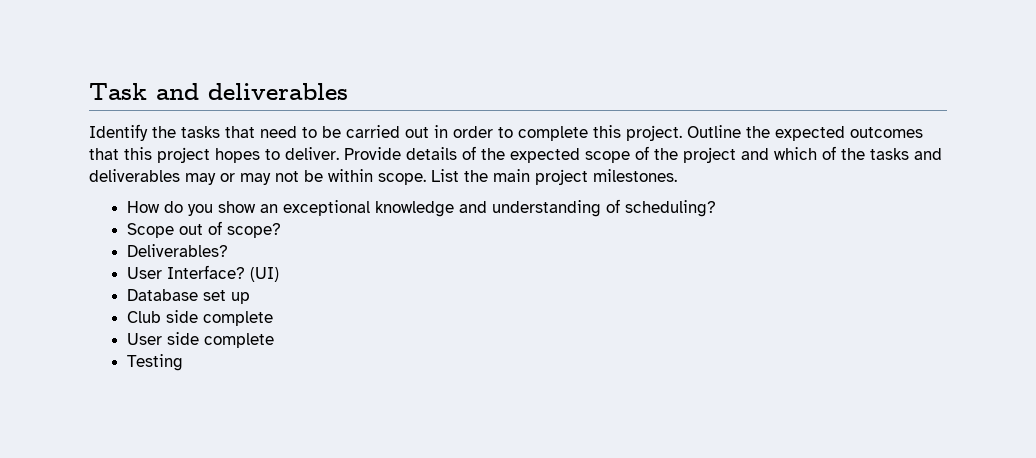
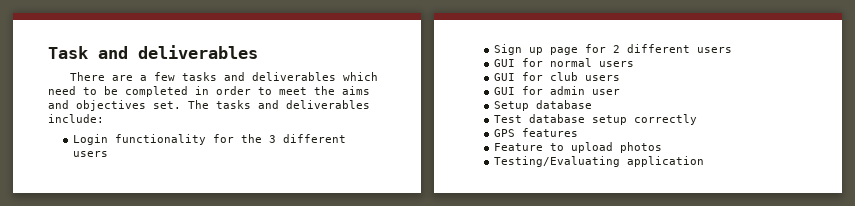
- Identify the tasks that need to be carried out in order to complete this project. Outline the expected outcomes that this project hopes to deliver. Provide details of the expected scope of the project and which of the tasks and deliverables may or may not be within scope. List the main project milestones.
- How do you show an exceptional knowledge and understanding of scheduling?
- Scope out of scope?
- Deliverables?
- User Interface? (UI)
- Database set up
- Club side complete
- User side complete
- Testing
+ There are a few tasks and deliverables which need to be completed in order to meet the aims and objectives set. The tasks and deliverables include:
+ Login functionality for the 3 different users
+ Sign up page for 2 different users
+ GUI for normal users
+ GUI for club users
+ GUI for admin user
+ Setup database
+ Test database setup correctly
+ GPS features
+ Feature to upload photos
+ Testing/Evaluating application

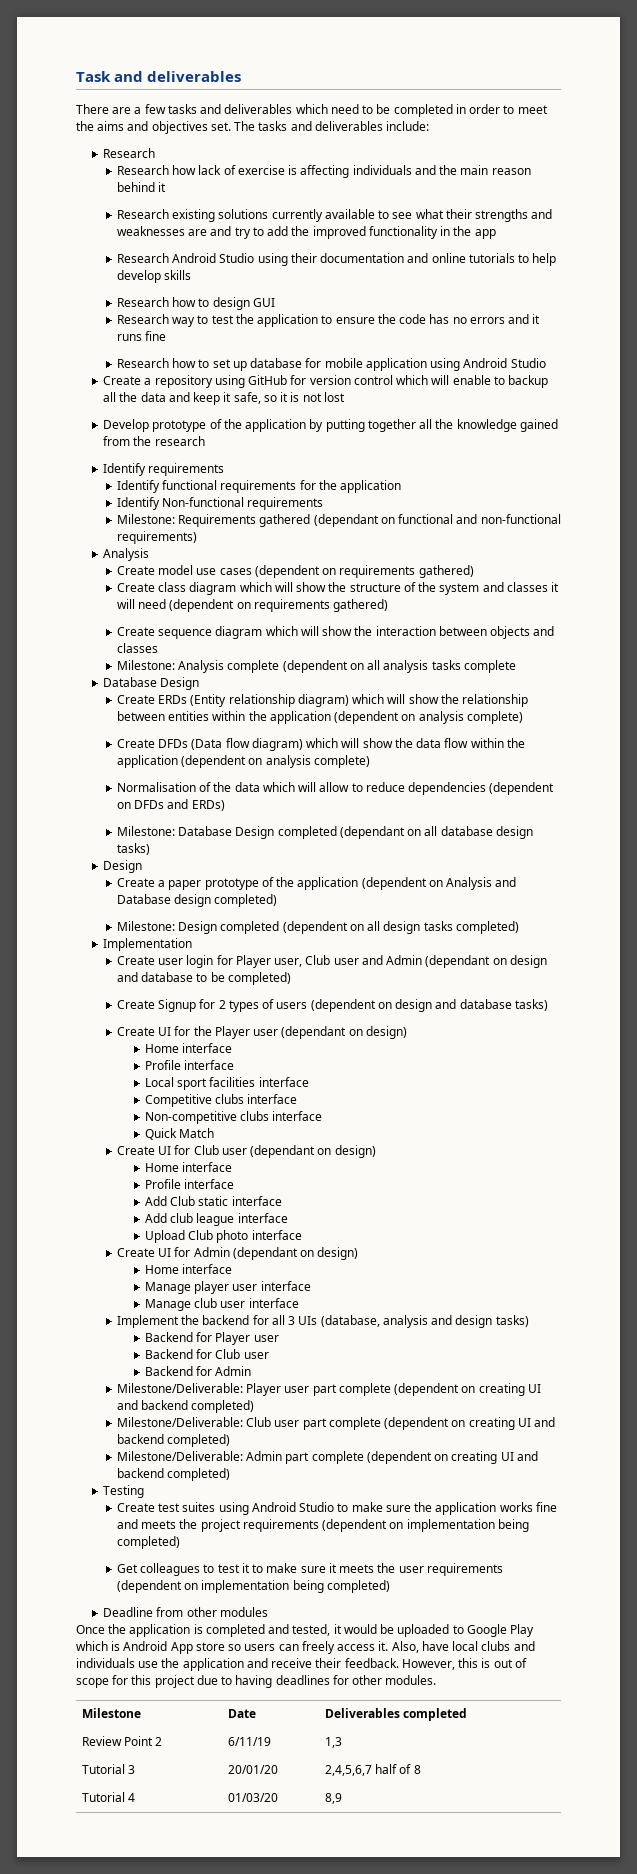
  The tasks and deliverables include:
- Login functionality for the 3 different users
- Sign up page for 2 different users
- GUI for normal users
- GUI for club users
- GUI for admin user
- Setup database
- Test database setup correctly
- GPS features
- Feature to upload photos
- Testing/Evaluating application
+ Research
+ Research how lack of exercise is affecting individuals and the main reason behind it
+ Research existing solutions currently available to see what their strengths and weaknesses are and try to add the improved functionality in the app
+ Research Android Studio using their documentation and online tutorials to help develop skills
+ Research how to design GUI
+ Research way to test the application to ensure the code has no errors and it runs fine
+ Research how to set up database for mobile application using Android Studio
+ Create a repository using GitHub for version control which will enable to backup all the data and keep it safe, so it is not lost
+ Develop prototype of the application by putting together all the knowledge gained from the research
+ Identify requirements
+ Identify functional requirements for the application
+ Identify Non-functional requirements
+ Milestone: Requirements gathered (dependant on functional and non-functional requirements)
+ Analysis
+ Create model use cases (dependent on requirements gathered)
+ Create class diagram which will show the structure of the system and classes it will need (dependent on requirements gathered)
+ Create sequence diagram which will show the interaction between objects and classes
+ Milestone: Analysis complete (dependent on all analysis tasks complete
+ Database Design
+ Create ERDs (Entity relationship diagram) which will show the relationship between entities within the application (dependent on analysis complete)
+ Create DFDs (Data flow diagram) which will show the data flow within the application (dependent on analysis complete)
+ Normalisation of the data which will allow to reduce dependencies (dependent on DFDs and ERDs)
+ Milestone: Database Design completed (dependant on all database design tasks)
+ Design
+ Create a paper prototype of the application (dependent on Analysis and Database design completed)
+ Milestone: Design completed (dependent on all design tasks completed)
+ Implementation
+ Create user login for Player user, Club user and Admin (dependant on design and database to be completed)
+ Create Signup for 2 types of users (dependent on design and database tasks)
+ Create UI for the Player user (dependant on design)
+ Home interface
+ Profile interface
+ Local sport facilities interface
+ Competitive clubs interface
+ Non-competitive clubs interface
+ Quick Match
+ Create UI for Club user (dependant on design)
+ Home interface
+ Profile interface
+ Add Club static interface
+ Add club league interface
+ Upload Club photo interface
+ Create UI for Admin (dependant on design)
+ Home interface
+ Manage player user interface
+ Manage club user interface
+ Implement the backend for all 3 UIs (database, analysis and design tasks)
+ Backend for Player user
+ Backend for Club user
+ Backend for Admin
+ Milestone/Deliverable: Player user part complete (dependent on creating UI and backend completed)
+ Milestone/Deliverable: Club user part complete (dependent on creating UI and backend completed)
+ Milestone/Deliverable: Admin part complete (dependent on creating UI and backend completed)
+ Testing
+ Create test suites using Android Studio to make sure the application works fine and meets the project requirements (dependent on implementation being completed)
+ Get colleagues to test it to make sure it meets the user requirements (dependent on implementation being completed)
+ Deadline from other modules
+ Once the application is completed and tested, it would be uploaded to Google Play which is Android App store so users can freely access it. Also, have local clubs and individuals use the application and receive their feedback. However, this is out of scope for this project due to having deadlines for other modules.
+ Milestone | Date | Deliverables completed
+ Review Point 2 | 6/11/19 | 1,3
+ Tutorial 3 | 20/01/20 | 2,4,5,6,7 half of 8
+ Tutorial 4 | 01/03/20 | 8,9

